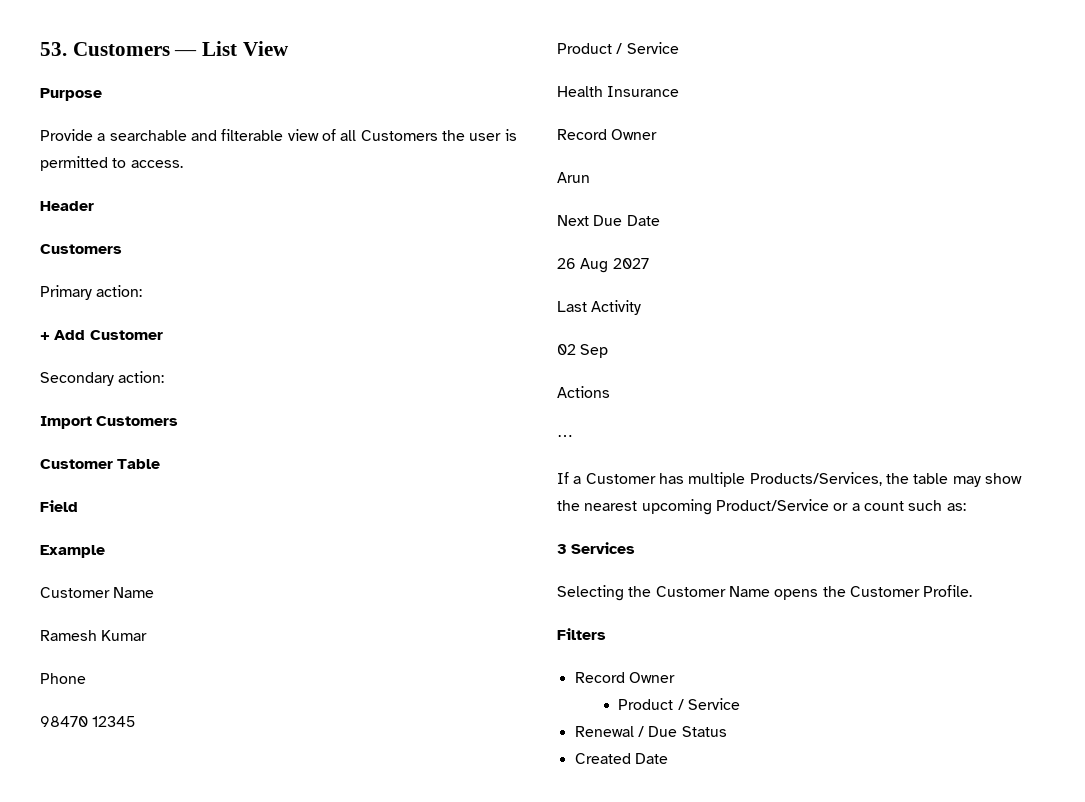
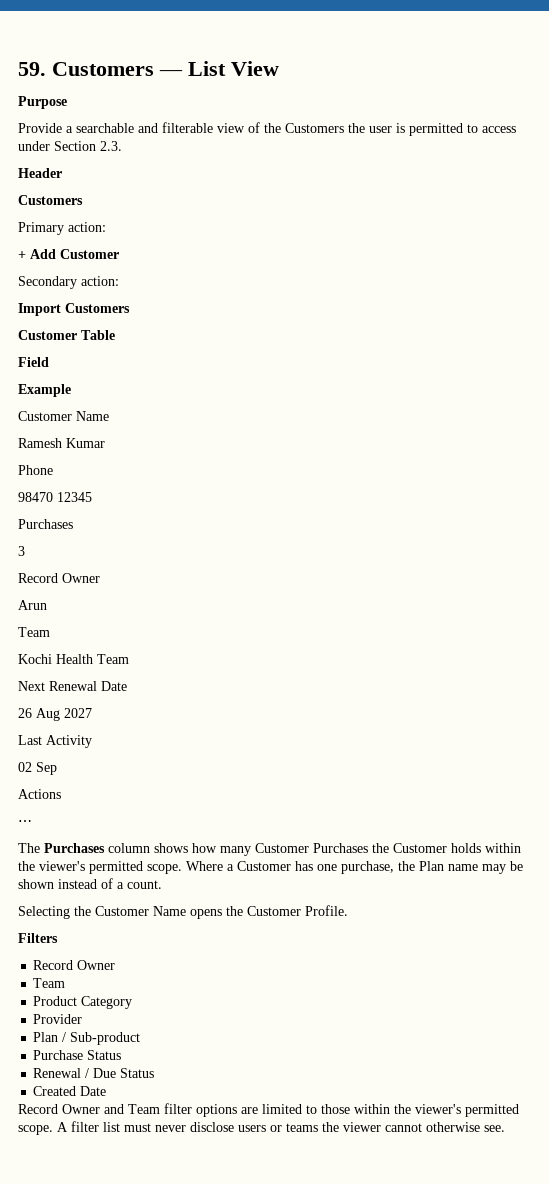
- 53. Customers — List View
+ 59. Customers — List View
- Provide a searchable and filterable view of all Customers the user is permitted to access.
+ Provide a searchable and filterable view of the Customers the user is permitted to access under Section 2.3.
  98470 12345
- Product / Service
- Health Insurance
+ Purchases
+ 3
  Arun
+ Team
+ Kochi Health Team
- Next Due Date
+ Next Renewal Date
- If a Customer has multiple Products/Services, the table may show the nearest upcoming Product/Service or a count such as:
- 3 Services
+ The Purchases column shows how many Customer Purchases the Customer holds within the viewer's permitted scope. Where a Customer has one purchase, the Plan name may be shown instead of a count.
  Filters
  Record Owner
- Product / Service
+ Team
+ Product Category
+ Provider
+ Plan / Sub-product
+ Purchase Status
+ Record Owner and Team filter options are limited to those within the viewer's permitted scope. A filter list must never disclose users or teams the viewer cannot otherwise see.

